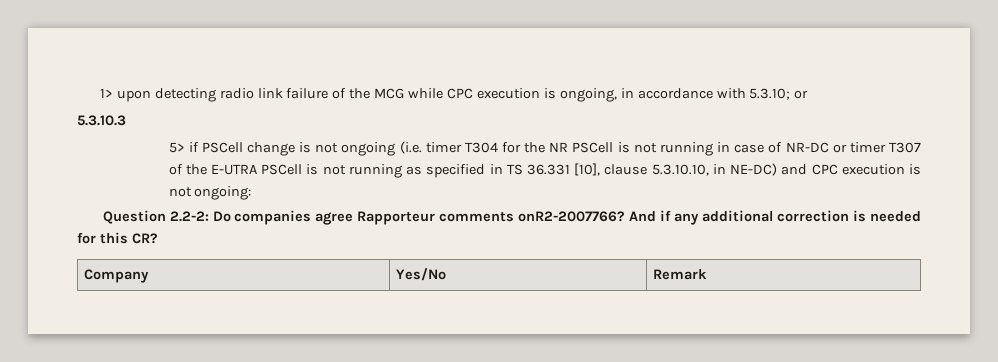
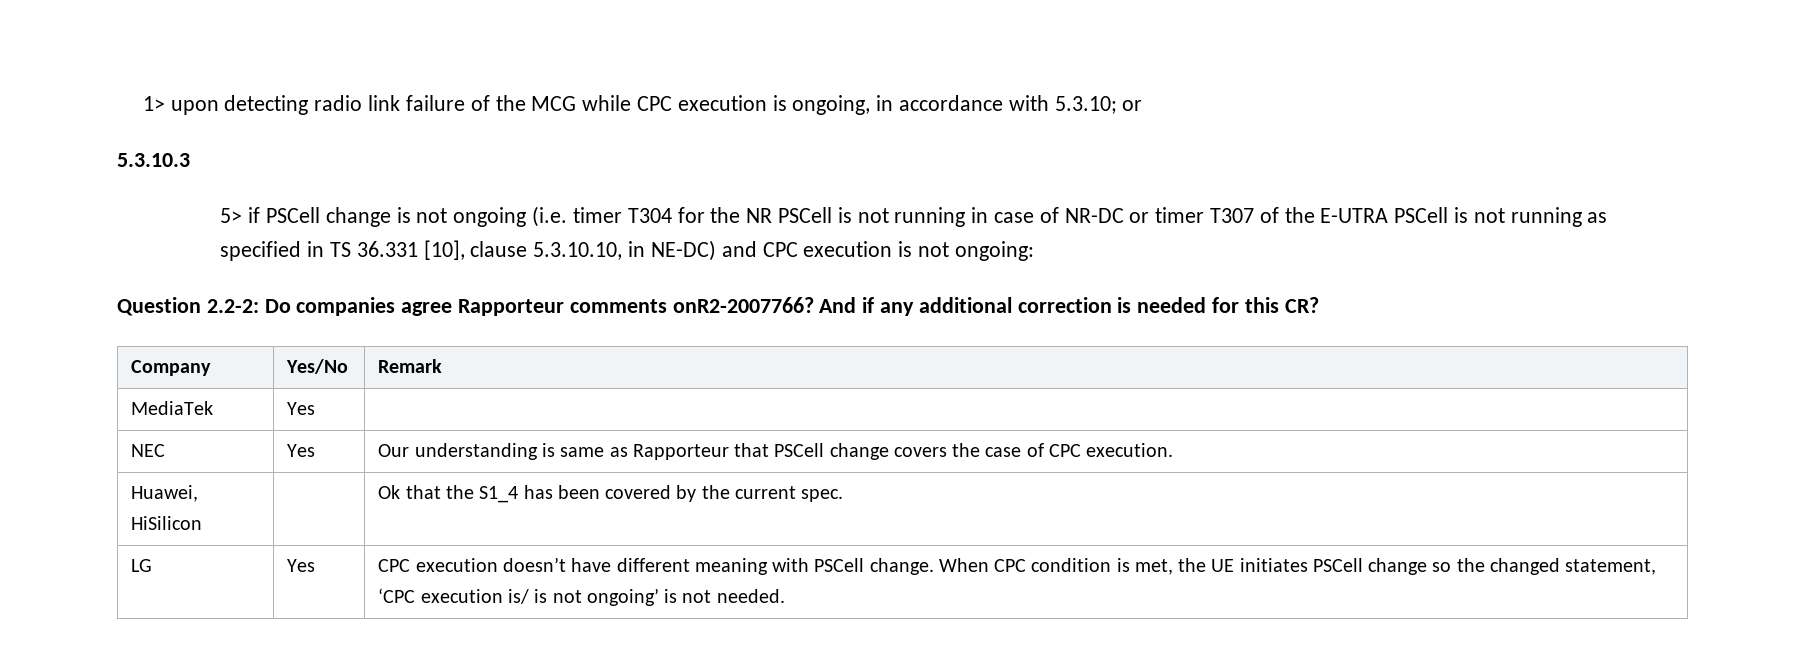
+ MediaTek | Yes |
+ NEC | Yes | Our understanding is same as Rapporteur that PSCell change covers the case of CPC execution.
+ Huawei, HiSilicon | | Ok that the S1_4 has been covered by the current spec.
+ LG | Yes | CPC execution doesn’t have different meaning with PSCell change. When CPC condition is met, the UE initiates PSCell change so the changed statement, ‘CPC execution is/ is not ongoing’ is not needed.

